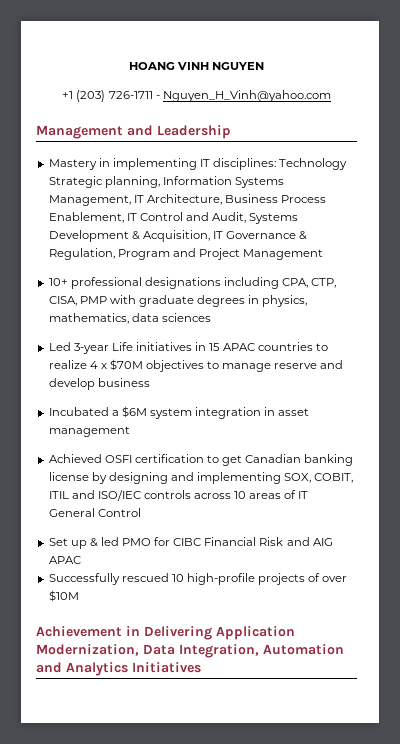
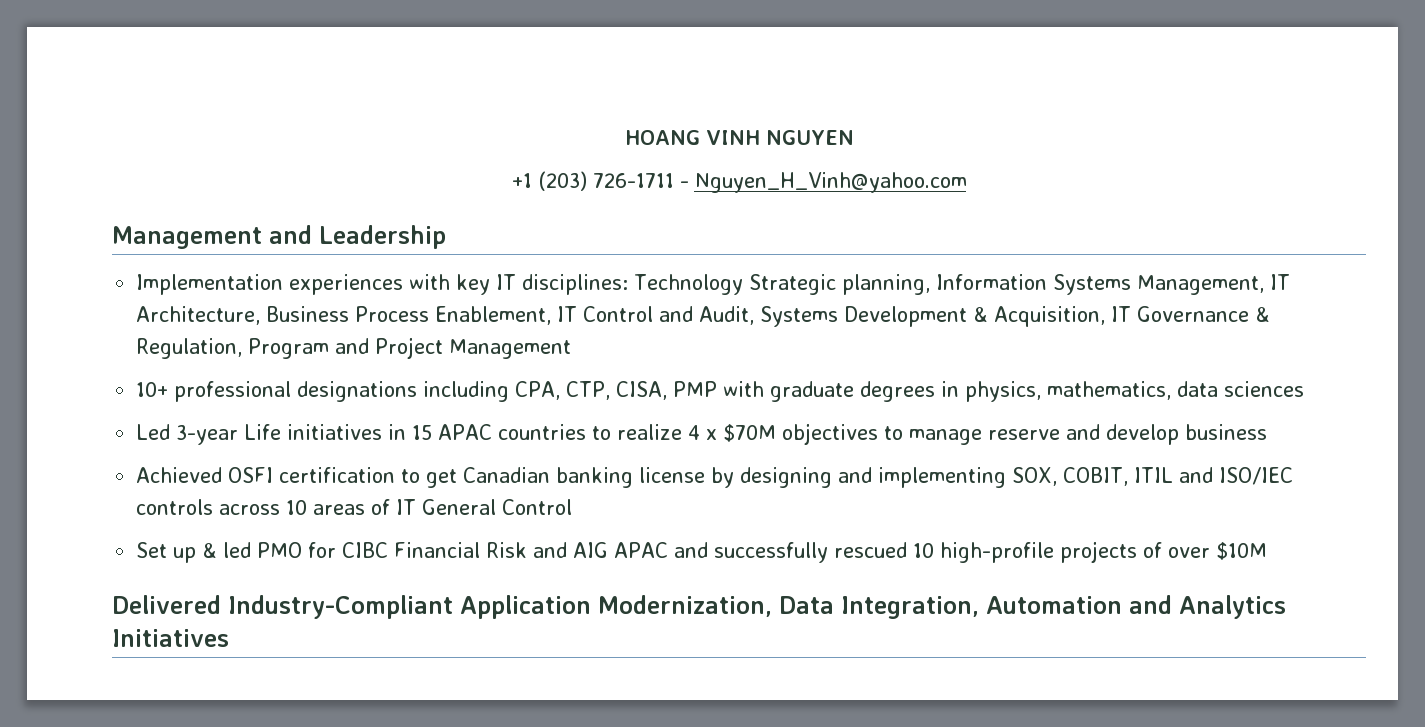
- Mastery in implementing IT disciplines: Technology Strategic planning, Information Systems Management, IT Architecture, Business Process Enablement, IT Control and Audit, Systems Development & Acquisition, IT Governance & Regulation, Program and Project Management
+ Implementation experiences with key IT disciplines: Technology Strategic planning, Information Systems Management, IT Architecture, Business Process Enablement, IT Control and Audit, Systems Development & Acquisition, IT Governance & Regulation, Program and Project Management
- Incubated a $6M system integration in asset management
- Set up & led PMO for CIBC Financial Risk and AIG APAC
- Successfully rescued 10 high-profile projects of over $10M
+ Set up & led PMO for CIBC Financial Risk and AIG APAC and successfully rescued 10 high-profile projects of over $10M
- Achievement in Delivering Application Modernization, Data Integration, Automation and Analytics Initiatives
+ Delivered Industry-Compliant Application Modernization, Data Integration, Automation and Analytics Initiatives

